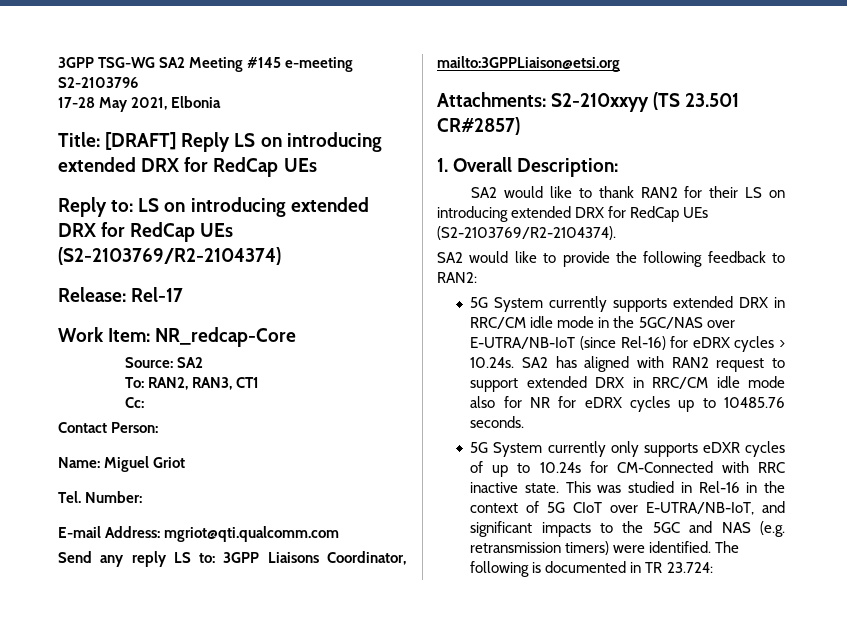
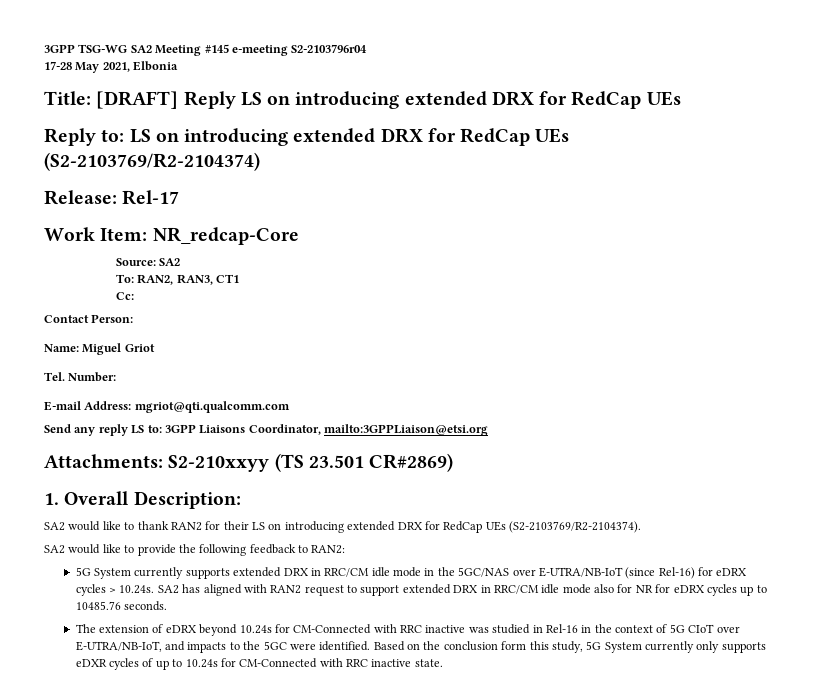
- 3GPP TSG-WG SA2 Meeting #145 e-meeting S2-2103796
+ 3GPP TSG-WG SA2 Meeting #145 e-meeting S2-2103796r04
- Attachments: S2-210xxyy (TS 23.501 CR#2857)
+ Attachments: S2-210xxyy (TS 23.501 CR#2869)
- 5G System currently only supports eDXR cycles of up to 10.24s for CM-Connected with RRC inactive state. This was studied in Rel-16 in the context of 5G CIoT over E-UTRA/NB-IoT, and significant impacts to the 5GC and NAS (e.g. retransmission timers) were identified. The following is documented in TR 23.724:
+ The extension of eDRX beyond 10.24s for CM-Connected with RRC inactive was studied in Rel-16 in the context of 5G CIoT over E-UTRA/NB-IoT, and impacts to the 5GC were identified. Based on the conclusion form this study, 5G System currently only supports eDXR cycles of up to 10.24s for CM-Connected with RRC inactive state.

